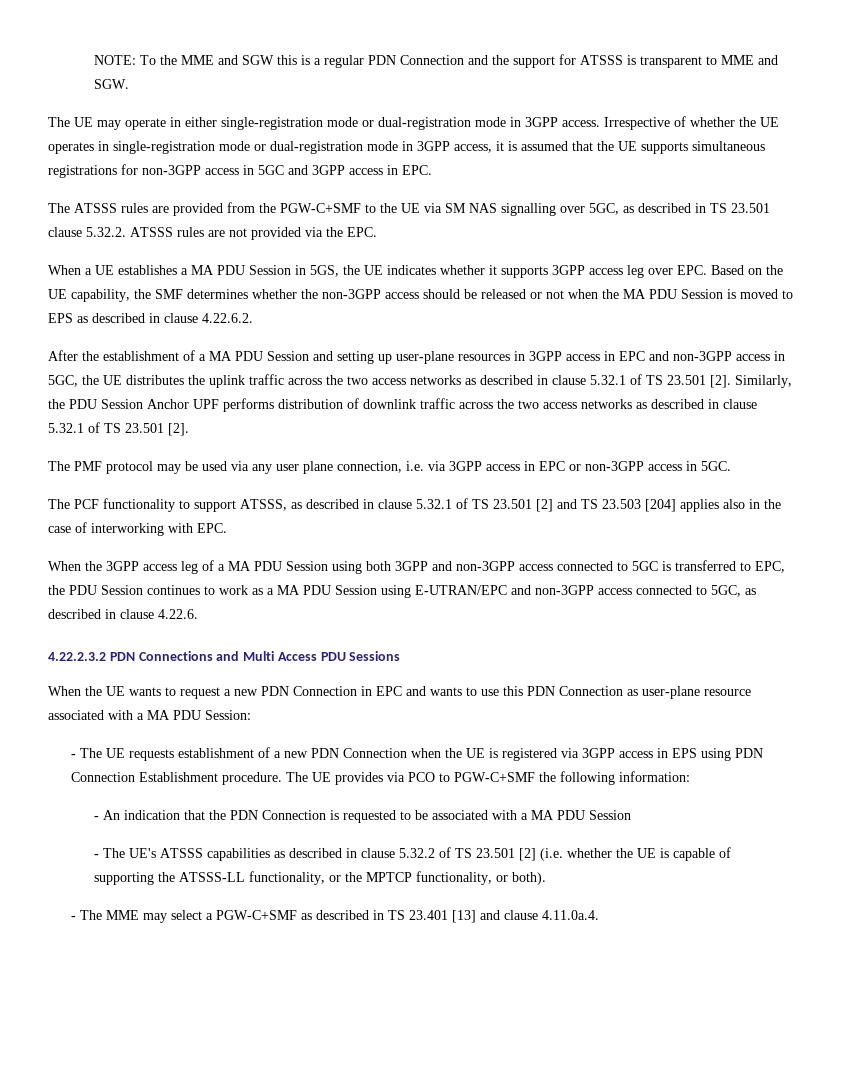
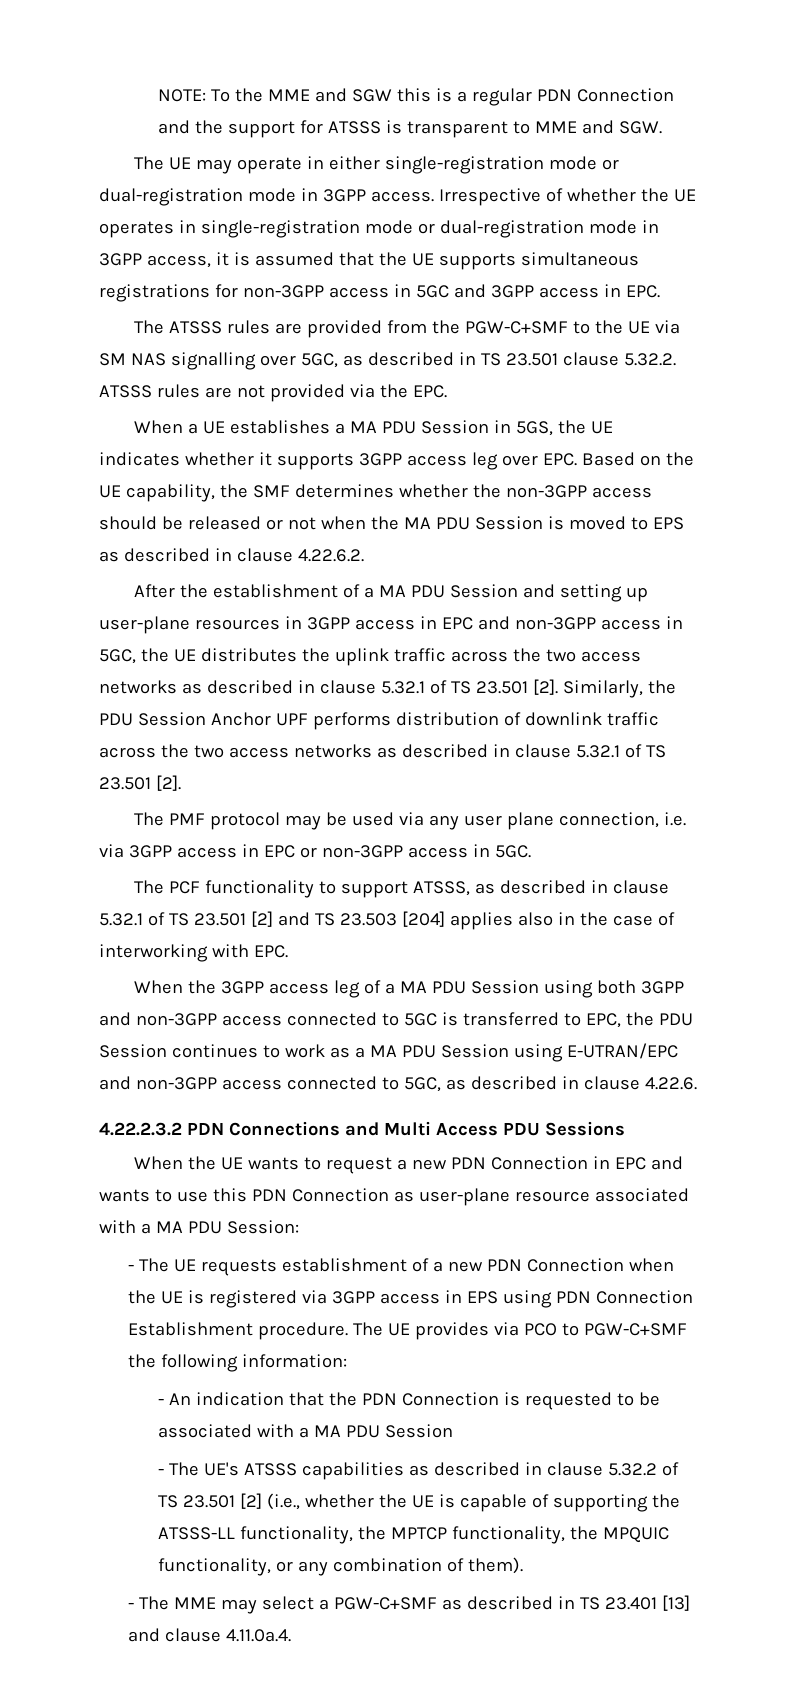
- - The UE's ATSSS capabilities as described in clause 5.32.2 of TS 23.501 [2] (i.e. whether the UE is capable of supporting the ATSSS-LL functionality, or the MPTCP functionality, or both).
+ - The UE's ATSSS capabilities as described in clause 5.32.2 of TS 23.501 [2] (i.e., whether the UE is capable of supporting the ATSSS-LL functionality, the MPTCP functionality, the MPQUIC functionality, or any combination of them).

